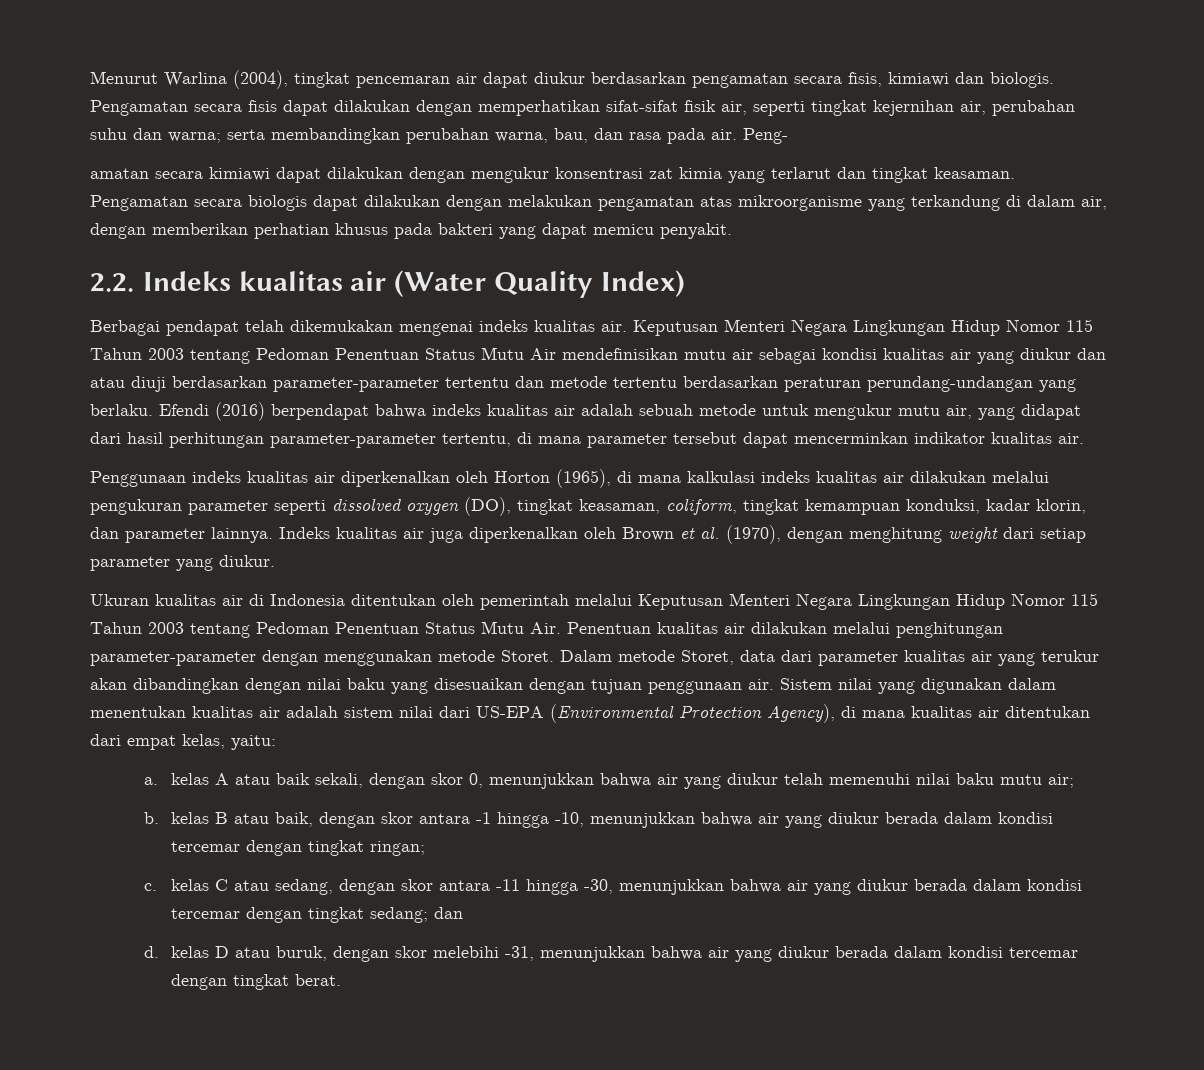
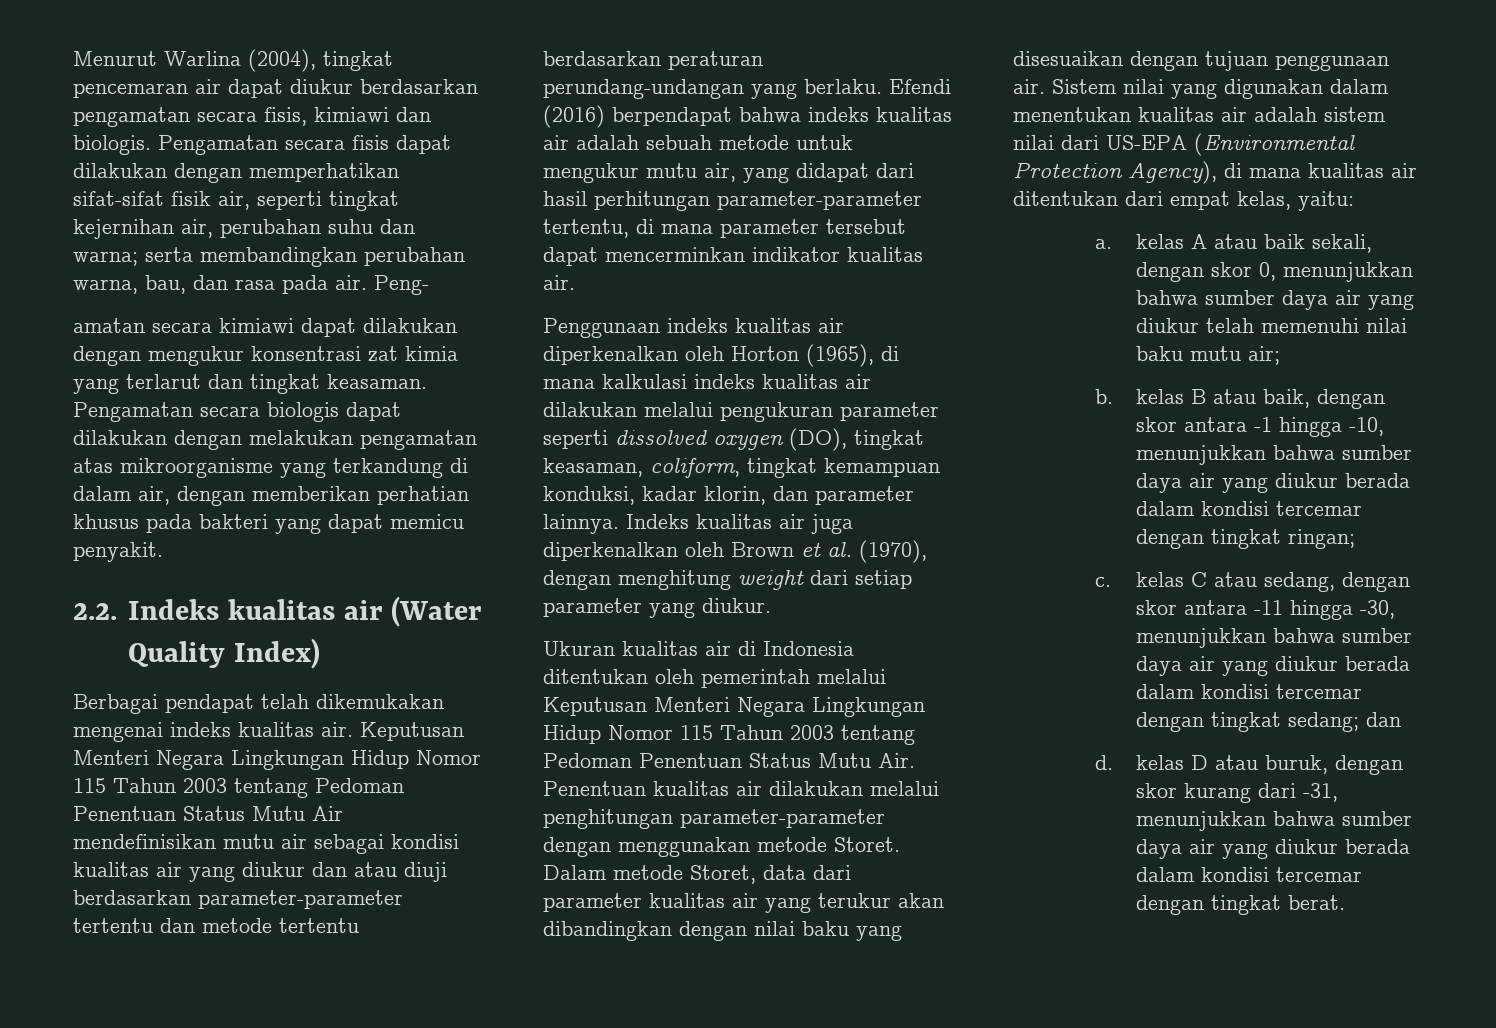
- a. kelas A atau baik sekali, dengan skor 0, menunjukkan bahwa air yang diukur telah memenuhi nilai baku mutu air;
+ a. kelas A atau baik sekali, dengan skor 0, menunjukkan bahwa sumber daya air yang diukur telah memenuhi nilai baku mutu air;
- b. kelas B atau baik, dengan skor antara -1 hingga -10, menunjukkan bahwa air yang diukur berada dalam kondisi tercemar dengan tingkat ringan;
+ b. kelas B atau baik, dengan skor antara -1 hingga -10, menunjukkan bahwa sumber daya air yang diukur berada dalam kondisi tercemar dengan tingkat ringan;
- c. kelas C atau sedang, dengan skor antara -11 hingga -30, menunjukkan bahwa air yang diukur berada dalam kondisi tercemar dengan tingkat sedang; dan
+ c. kelas C atau sedang, dengan skor antara -11 hingga -30, menunjukkan bahwa sumber daya air yang diukur berada dalam kondisi tercemar dengan tingkat sedang; dan
- d. kelas D atau buruk, dengan skor melebihi -31, menunjukkan bahwa air yang diukur berada dalam kondisi tercemar dengan tingkat berat.
+ d. kelas D atau buruk, dengan skor kurang dari -31, menunjukkan bahwa sumber daya air yang diukur berada dalam kondisi tercemar dengan tingkat berat.

